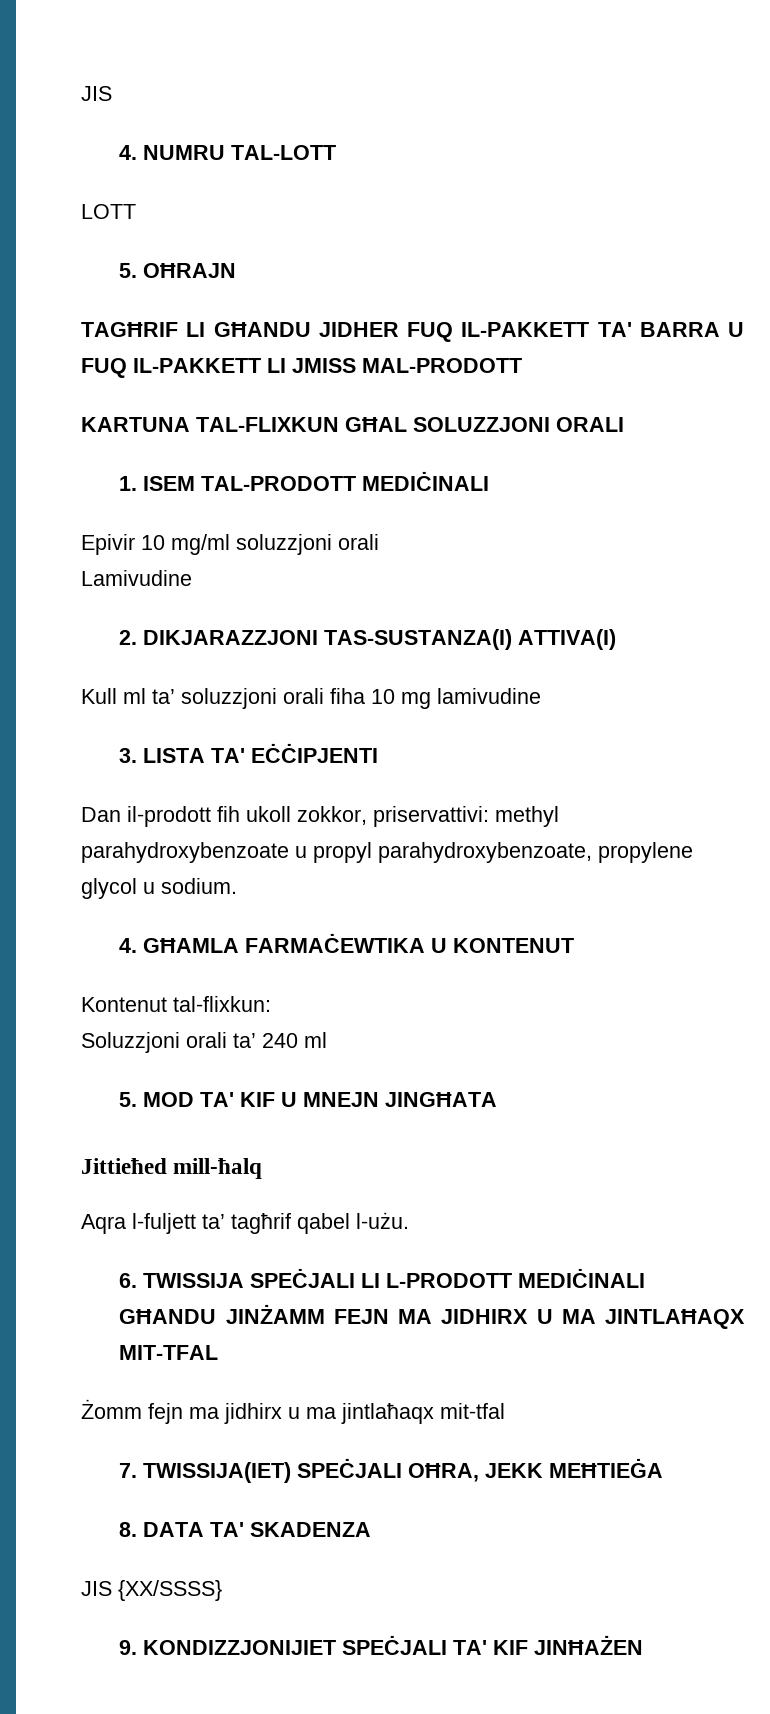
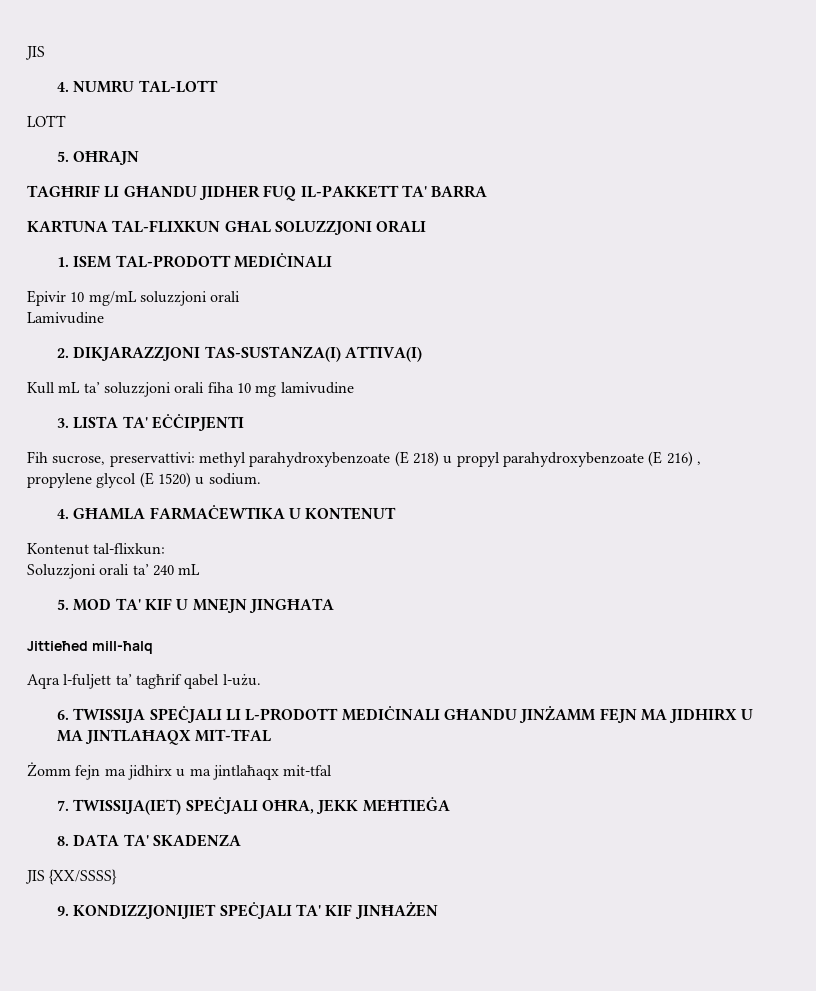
- TAGĦRIF LI GĦANDU JIDHER FUQ IL-PAKKETT TA' BARRA U FUQ IL-PAKKETT LI JMISS MAL-PRODOTT
+ TAGĦRIF LI GĦANDU JIDHER FUQ IL-PAKKETT TA' BARRA
- Epivir 10 mg/ml soluzzjoni orali
+ Epivir 10 mg/mL soluzzjoni orali
- Kull ml ta’ soluzzjoni orali fiha 10 mg lamivudine
+ Kull mL ta’ soluzzjoni orali fiha 10 mg lamivudine
- Dan il-prodott fih ukoll zokkor, priservattivi: methyl parahydroxybenzoate u propyl parahydroxybenzoate, propylene glycol u sodium.
+ Fih sucrose, preservattivi: methyl parahydroxybenzoate (E 218) u propyl parahydroxybenzoate (E 216) , propylene glycol (E 1520) u sodium.
- Soluzzjoni orali ta’ 240 ml
+ Soluzzjoni orali ta’ 240 mL

